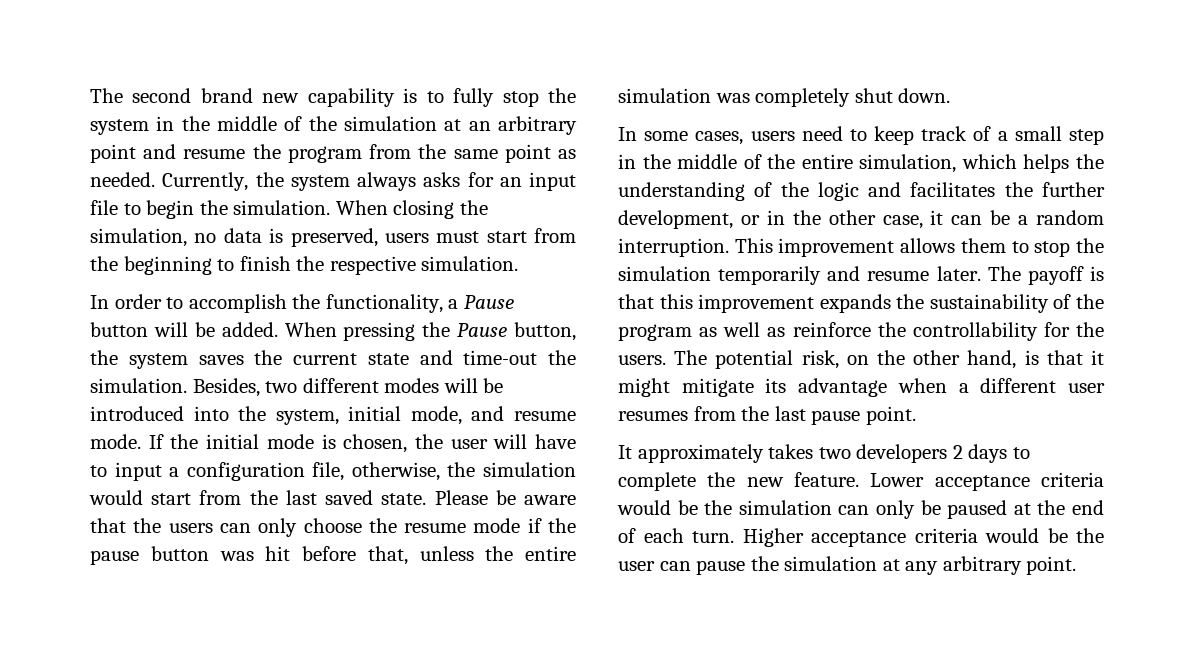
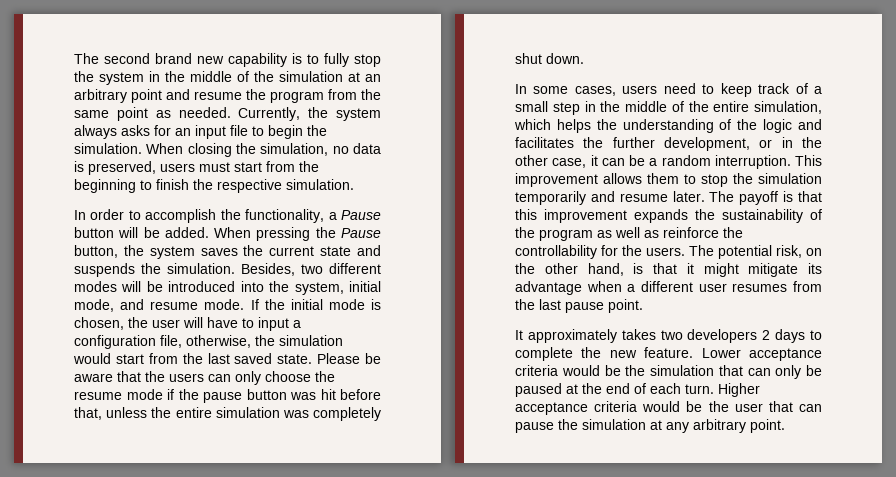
- When pressing the Pause button, the system saves the current state and time-out the simulation.
+ When pressing the Pause button, the system saves the current state and suspends the simulation.
- Lower acceptance criteria would be the simulation can only be paused at the end of each turn.
+ Lower acceptance criteria would be the simulation that can only be paused at the end of each turn.
- Higher acceptance criteria would be the user can pause the simulation at any arbitrary point.
+ Higher acceptance criteria would be the user that can pause the simulation at any arbitrary point.

